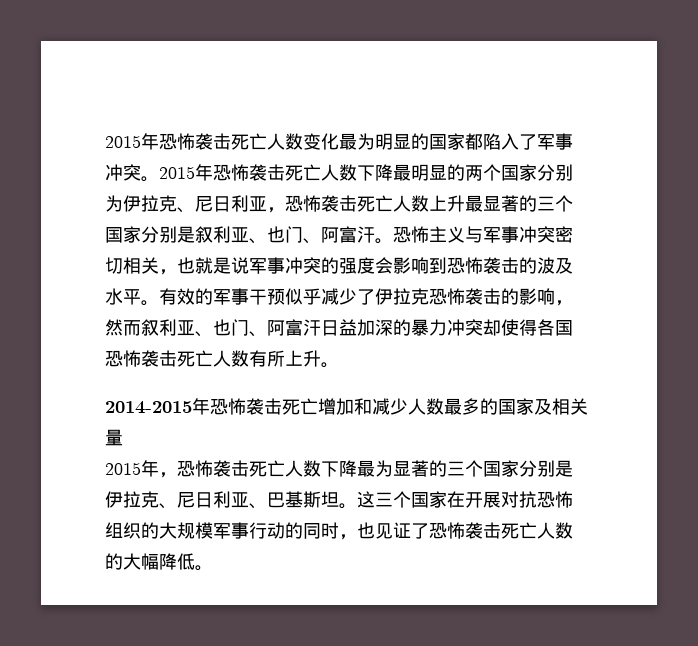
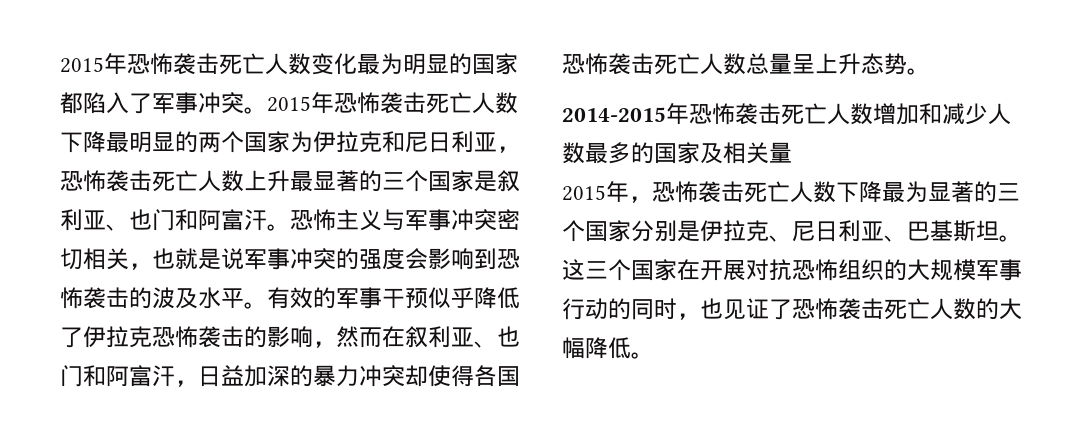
- 2015年恐怖袭击死亡人数下降最明显的两个国家分别为伊拉克、尼日利亚，恐怖袭击死亡人数上升最显著的三个国家分别是叙利亚、也门、阿富汗。
+ 2015年恐怖袭击死亡人数下降最明显的两个国家为伊拉克和尼日利亚，恐怖袭击死亡人数上升最显著的三个国家是叙利亚、也门和阿富汗。
- 有效的军事干预似乎减少了伊拉克恐怖袭击的影响，然而叙利亚、也门、阿富汗日益加深的暴力冲突却使得各国恐怖袭击死亡人数有所上升。
+ 有效的军事干预似乎降低了伊拉克恐怖袭击的影响，然而在叙利亚、也门和阿富汗，日益加深的暴力冲突却使得各国恐怖袭击死亡人数总量呈上升态势。
- 2014-2015年恐怖袭击死亡增加和减少人数最多的国家及相关量
+ 2014-2015年恐怖袭击死亡人数增加和减少人数最多的国家及相关量

